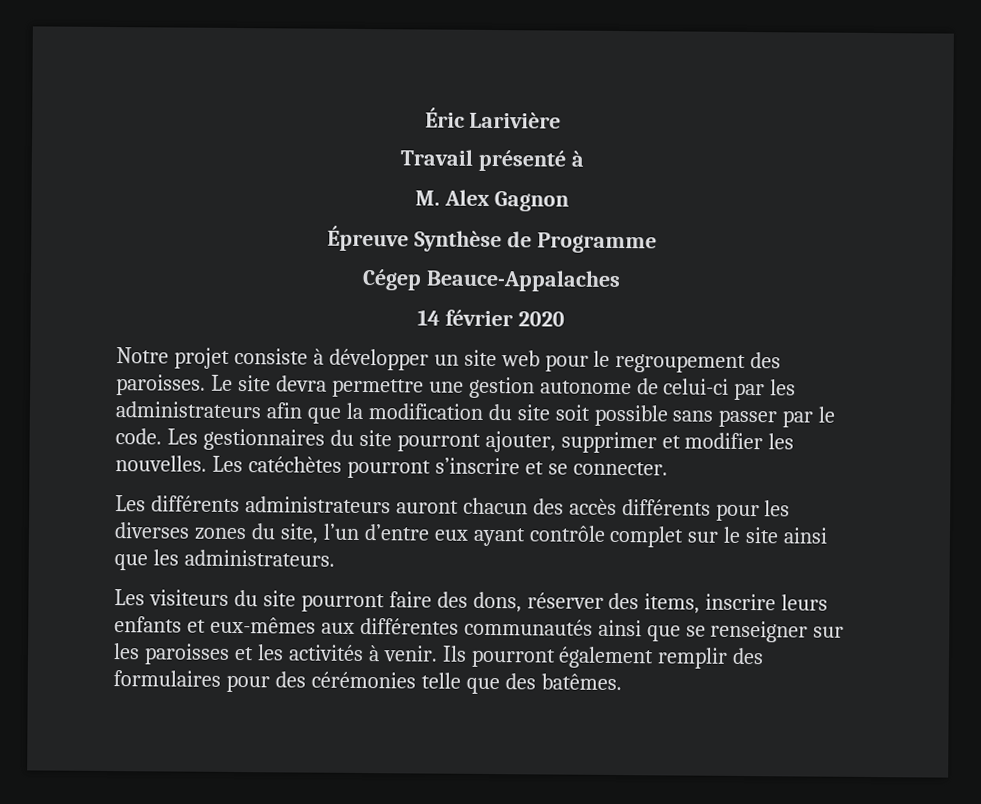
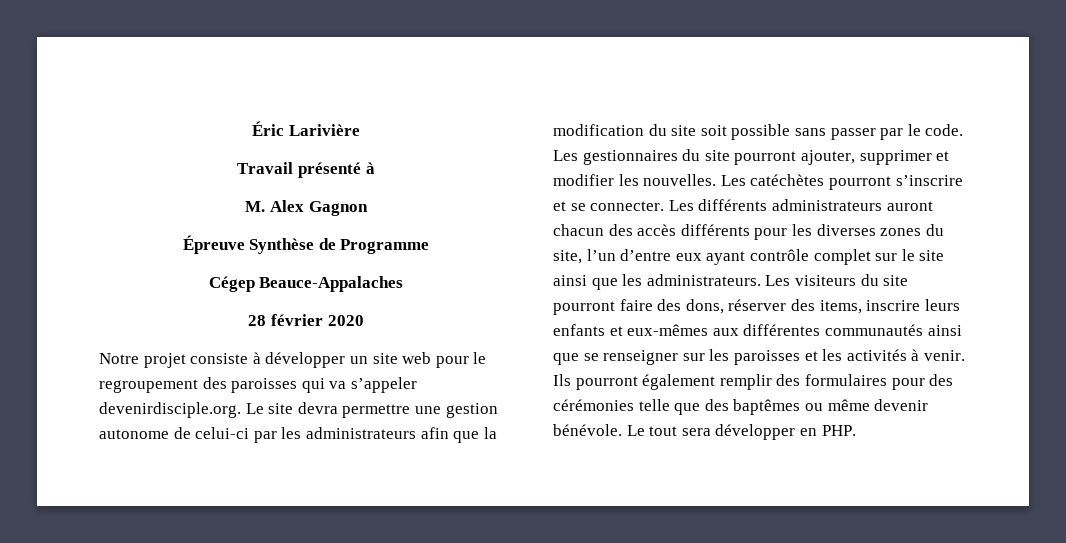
- 14 février 2020
+ 28 février 2020
- Notre projet consiste à développer un site web pour le regroupement des paroisses. Le site devra permettre une gestion autonome de celui-ci par les administrateurs afin que la modification du site soit possible sans passer par le code.
+ Notre projet consiste à développer un site web pour le regroupement des paroisses qui va s’appeler devenirdisciple.org. Le site devra permettre une gestion autonome de celui-ci par les administrateurs afin que la modification du site soit possible sans passer par le code.
- Les catéchètes pourront s’inscrire et se connecter.
- Les différents administrateurs auront chacun des accès différents pour les diverses zones du site, l’un d’entre eux ayant contrôle complet sur le site ainsi que les administrateurs.
- Les visiteurs du site pourront faire des dons, réserver des items, inscrire leurs enfants et eux-mêmes aux différentes communautés ainsi que se renseigner sur les paroisses et les activités à venir.
+ Les catéchètes pourront s’inscrire et se connecter. Les différents administrateurs auront chacun des accès différents pour les diverses zones du site, l’un d’entre eux ayant contrôle complet sur le site ainsi que les administrateurs. Les visiteurs du site pourront faire des dons, réserver des items, inscrire leurs enfants et eux-mêmes aux différentes communautés ainsi que se renseigner sur les paroisses et les activités à venir.
- Ils pourront également remplir des formulaires pour des cérémonies telle que des batêmes.
+ Ils pourront également remplir des formulaires pour des cérémonies telle que des baptêmes ou même devenir bénévole. Le tout sera développer en PHP.

